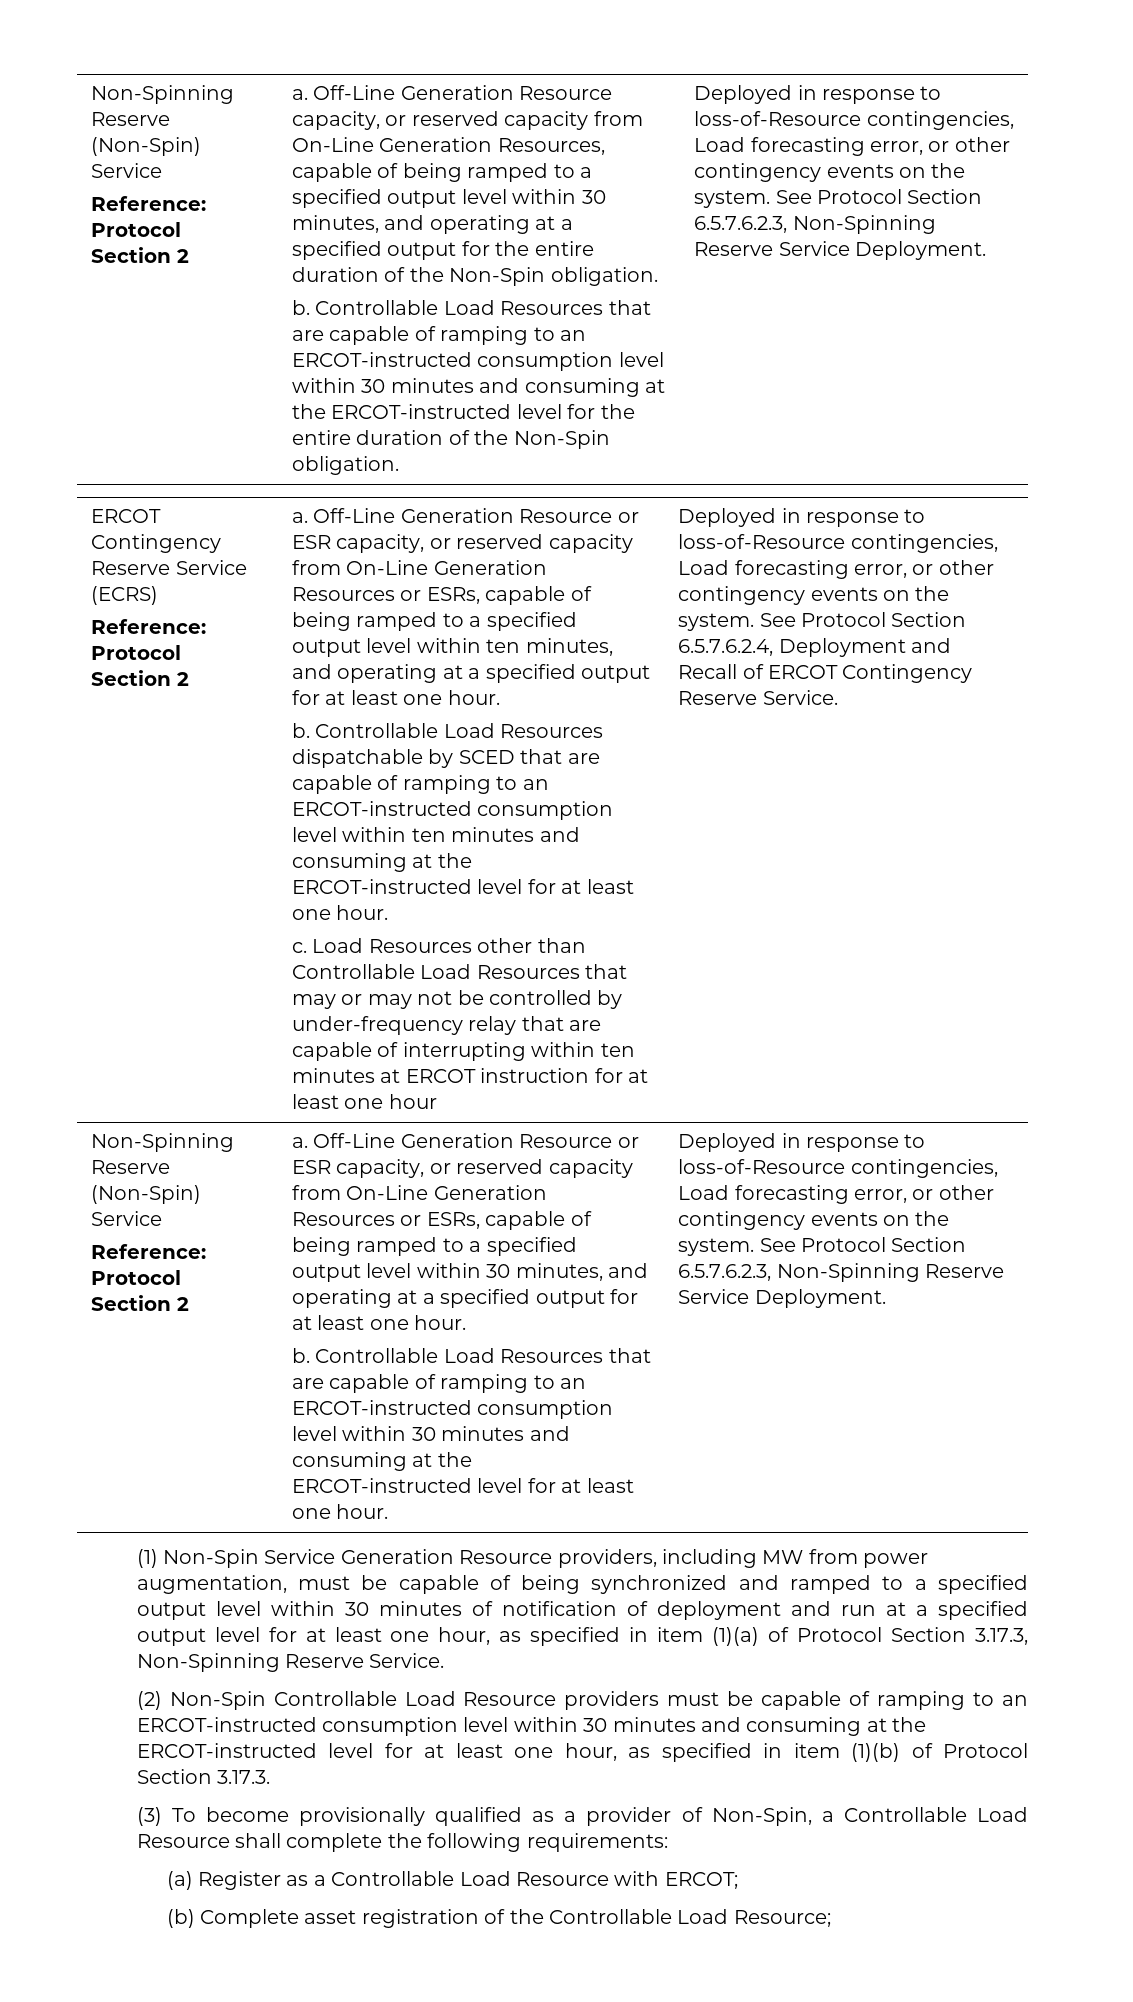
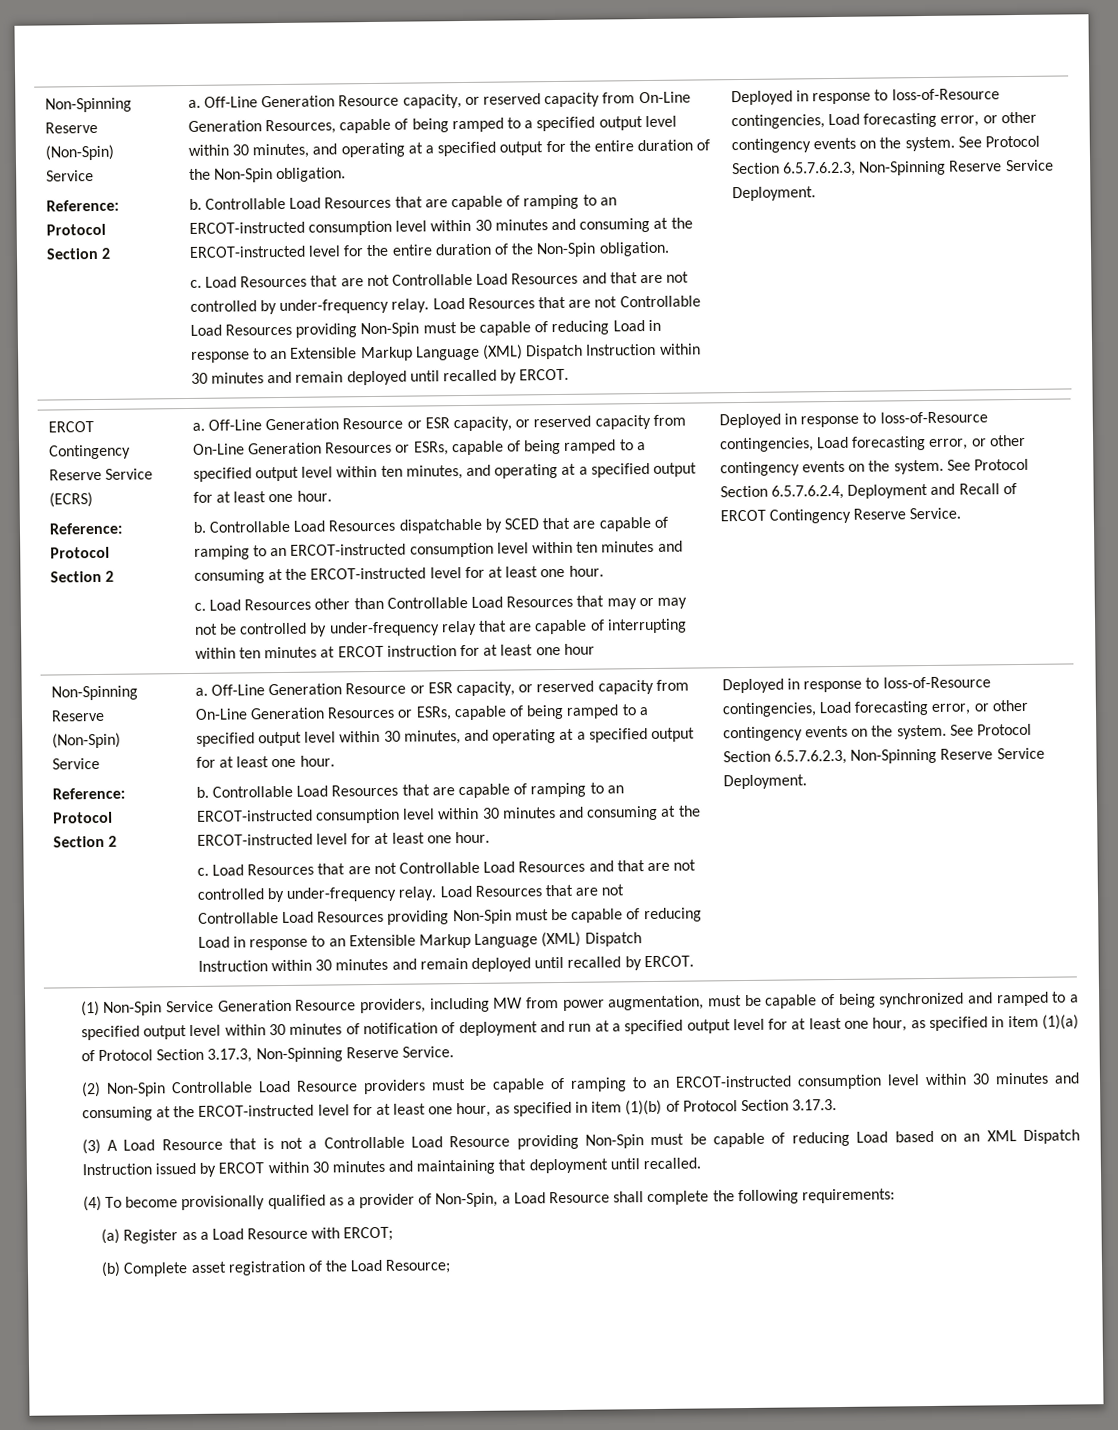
  Controllable Load Resources that are capable of ramping to an ERCOT-instructed consumption level within 30 minutes and consuming at the ERCOT-instructed level for the entire duration of the Non-Spin obligation.
+ c. Load Resources that are not Controllable Load Resources and that are not controlled by under-frequency relay. Load Resources that are not Controllable Load Resources providing Non-Spin must be capable of reducing Load in response to an Extensible Markup Language (XML) Dispatch Instruction within 30 minutes and remain deployed until recalled by ERCOT.
  Controllable Load Resources that are capable of ramping to an ERCOT-instructed consumption level within 30 minutes and consuming at the ERCOT-instructed level for at least one hour.
+ c. Load Resources that are not Controllable Load Resources and that are not controlled by under-frequency relay. Load Resources that are not Controllable Load Resources providing Non-Spin must be capable of reducing Load in response to an Extensible Markup Language (XML) Dispatch Instruction within 30 minutes and remain deployed until recalled by ERCOT.
- (3) To become provisionally qualified as a provider of Non-Spin, a Controllable Load Resource shall complete the following requirements:
+ (3) A Load Resource that is not a Controllable Load Resource providing Non-Spin must be capable of reducing Load based on an XML Dispatch Instruction issued by ERCOT within 30 minutes and maintaining that deployment until recalled.
+ (4) To become provisionally qualified as a provider of Non-Spin, a Load Resource shall complete the following requirements:
- (a) Register as a Controllable Load Resource with ERCOT;
+ (a) Register as a Load Resource with ERCOT;
- (b) Complete asset registration of the Controllable Load Resource;
+ (b) Complete asset registration of the Load Resource;

